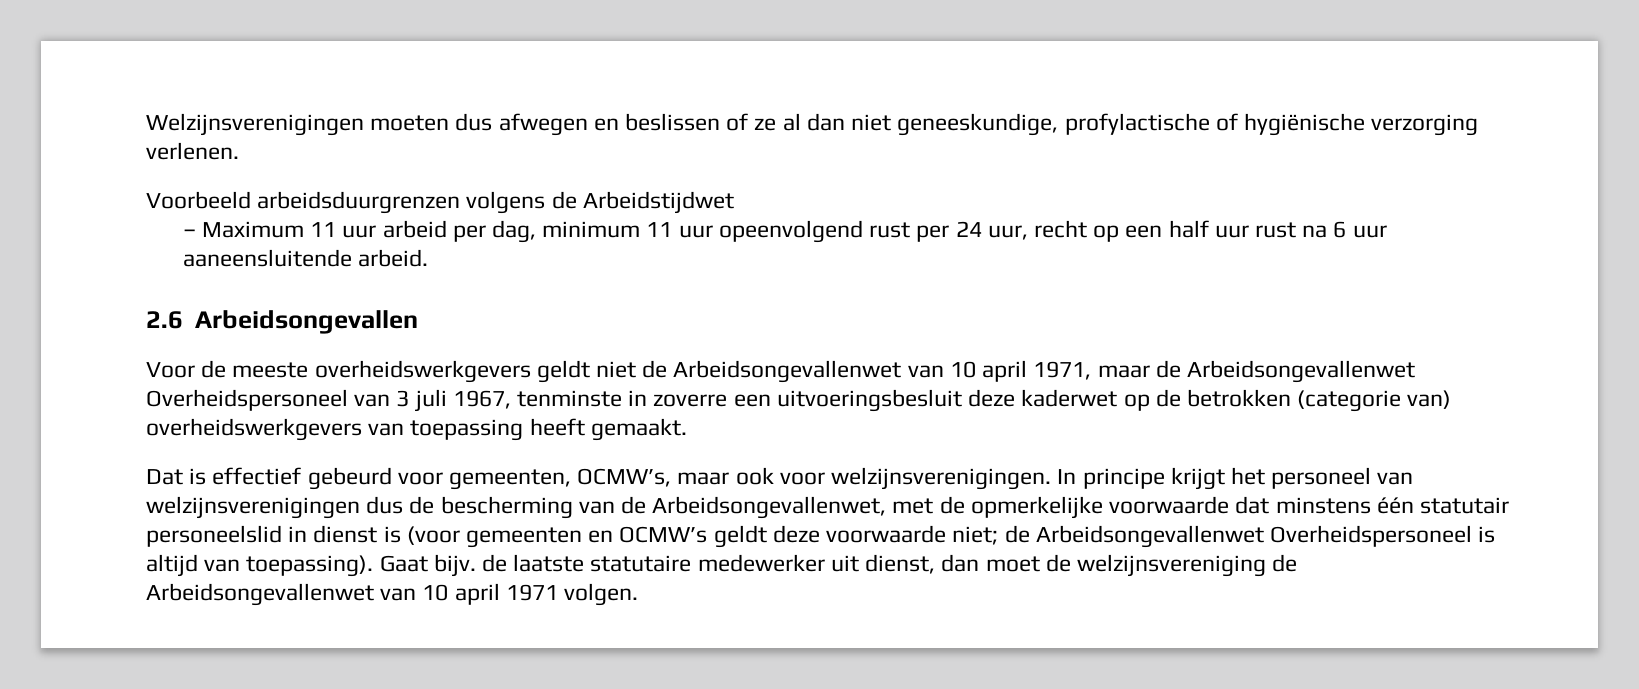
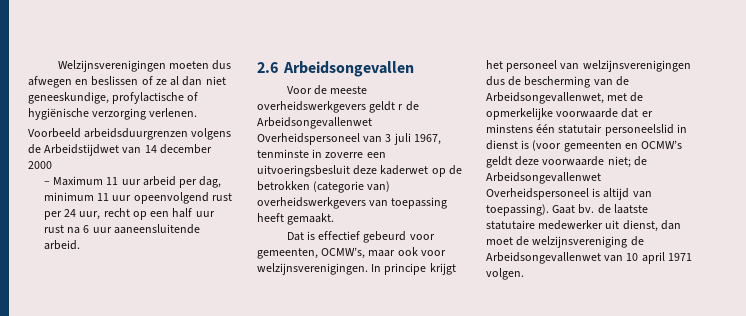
- Voorbeeld arbeidsduurgrenzen volgens de Arbeidstijdwet
+ Voorbeeld arbeidsduurgrenzen volgens de Arbeidstijdwet van 14 december 2000
- Voor de meeste overheidswerkgevers geldt niet de Arbeidsongevallenwet van 10 april 1971, maar de Arbeidsongevallenwet Overheidspersoneel van 3 juli 1967, tenminste in zoverre een uitvoeringsbesluit deze kaderwet op de betrokken (categorie van) overheidswerkgevers van toepassing heeft gemaakt.
+ Voor de meeste overheidswerkgevers geldt r de Arbeidsongevallenwet Overheidspersoneel van 3 juli 1967, tenminste in zoverre een uitvoeringsbesluit deze kaderwet op de betrokken (categorie van) overheidswerkgevers van toepassing heeft gemaakt.
- In principe krijgt het personeel van welzijnsverenigingen dus de bescherming van de Arbeidsongevallenwet, met de opmerkelijke voorwaarde dat minstens één statutair personeelslid in dienst is (voor gemeenten en OCMW’s geldt deze voorwaarde niet; de Arbeidsongevallenwet Overheidspersoneel is altijd van toepassing).
+ In principe krijgt het personeel van welzijnsverenigingen dus de bescherming van de Arbeidsongevallenwet, met de opmerkelijke voorwaarde dat er minstens één statutair personeelslid in dienst is (voor gemeenten en OCMW’s geldt deze voorwaarde niet; de Arbeidsongevallenwet Overheidspersoneel is altijd van toepassing).
- Gaat bijv. de laatste statutaire medewerker uit dienst, dan moet de welzijnsvereniging de Arbeidsongevallenwet van 10 april 1971 volgen.
+ Gaat bv. de laatste statutaire medewerker uit dienst, dan moet de welzijnsvereniging de Arbeidsongevallenwet van 10 april 1971 volgen.

